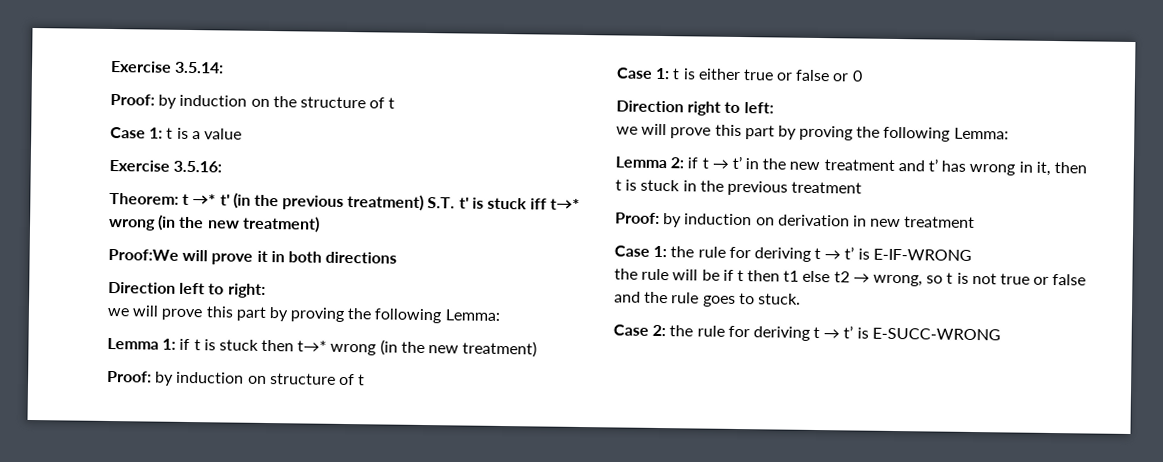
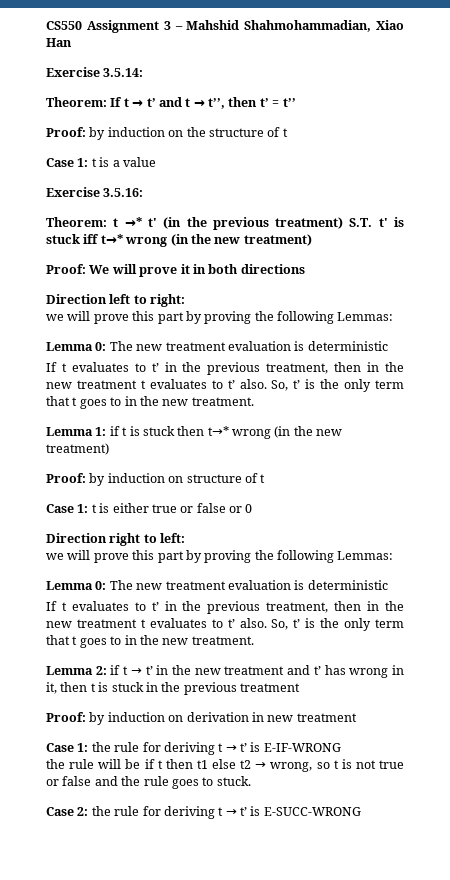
+ CS550 Assignment 3 – Mahshid Shahmohammadian, Xiao Han
  Exercise 3.5.14:
+ Theorem: If t → t’ and t → t’’, then t’ = t’’
- Proof:We will prove it in both directions
+ Proof: We will prove it in both directions
  Direction left to right:
- we will prove this part by proving the following Lemma:
+ we will prove this part by proving the following Lemmas:
+ Lemma 0: The new treatment evaluation is deterministic
+ If t evaluates to t’ in the previous treatment, then in the new treatment t evaluates to t’ also. So, t’ is the only term that t goes to in the new treatment.
  Direction right to left:
- we will prove this part by proving the following Lemma:
+ we will prove this part by proving the following Lemmas:
+ Lemma 0: The new treatment evaluation is deterministic
+ If t evaluates to t’ in the previous treatment, then in the new treatment t evaluates to t’ also. So, t’ is the only term that t goes to in the new treatment.

